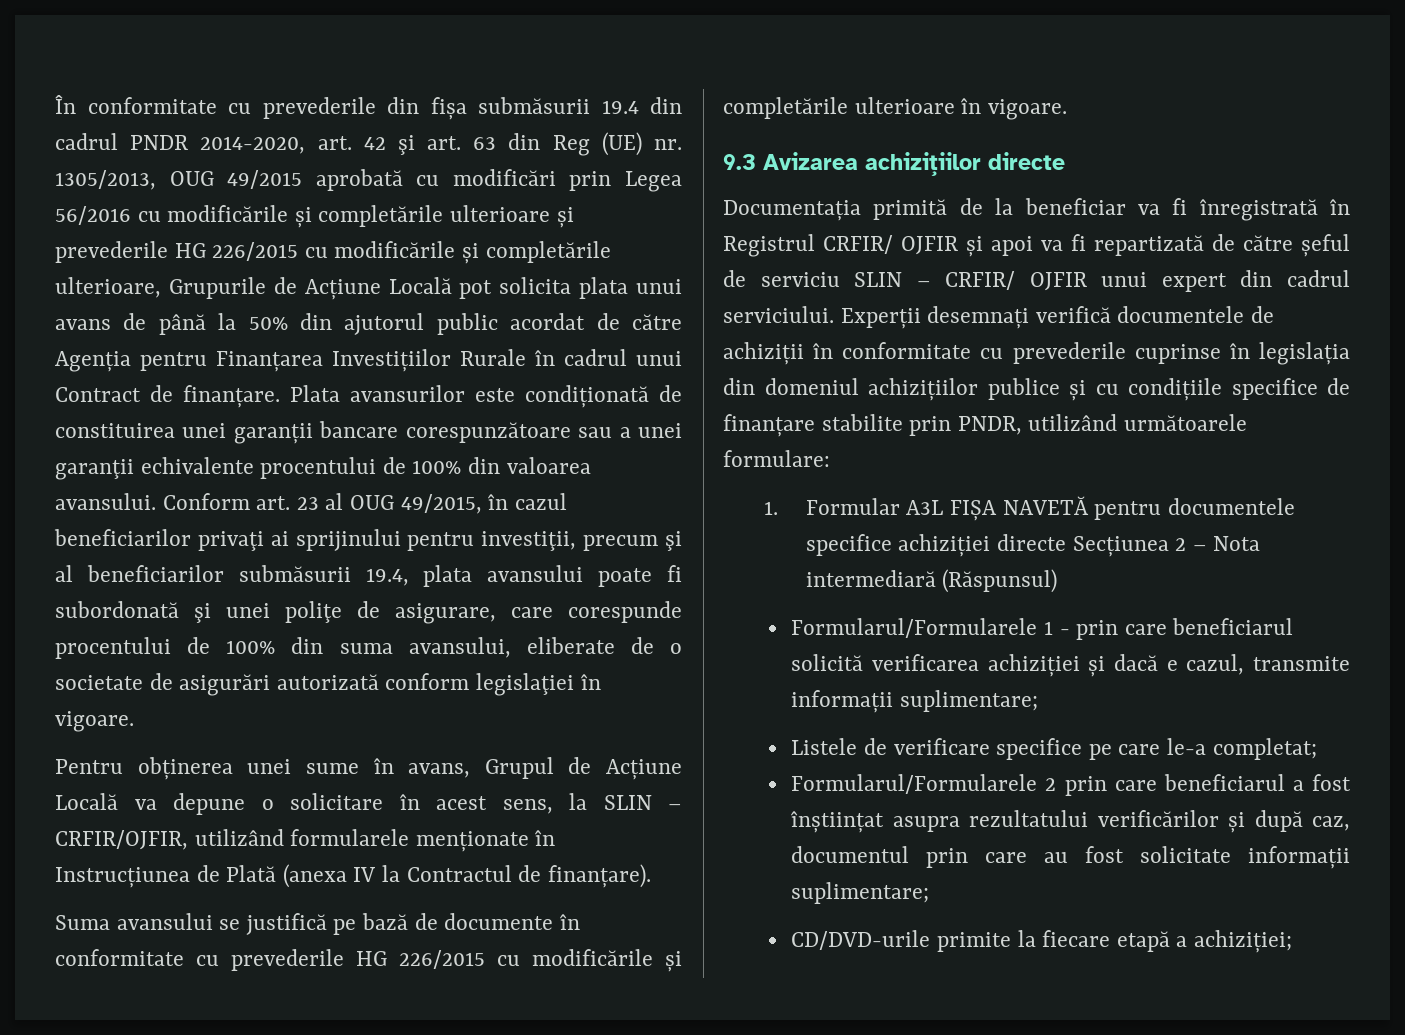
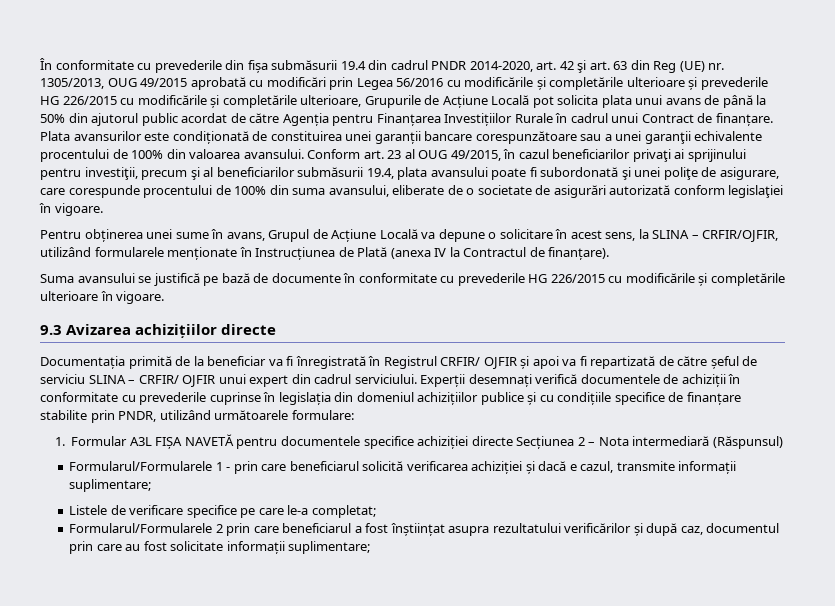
- Pentru obținerea unei sume în avans, Grupul de Acțiune Locală va depune o solicitare în acest sens, la SLIN – CRFIR/OJFIR, utilizând formularele menționate în Instrucțiunea de Plată (anexa IV la Contractul de finanțare).
+ Pentru obținerea unei sume în avans, Grupul de Acțiune Locală va depune o solicitare în acest sens, la SLINA – CRFIR/OJFIR, utilizând formularele menționate în Instrucțiunea de Plată (anexa IV la Contractul de finanțare).
- Documentația primită de la beneficiar va fi înregistrată în Registrul CRFIR/ OJFIR și apoi va fi repartizată de către șeful de serviciu SLIN – CRFIR/ OJFIR unui expert din cadrul serviciului.
+ Documentația primită de la beneficiar va fi înregistrată în Registrul CRFIR/ OJFIR și apoi va fi repartizată de către șeful de serviciu SLINA – CRFIR/ OJFIR unui expert din cadrul serviciului.
- CD/DVD-urile primite la fiecare etapă a achiziției;

